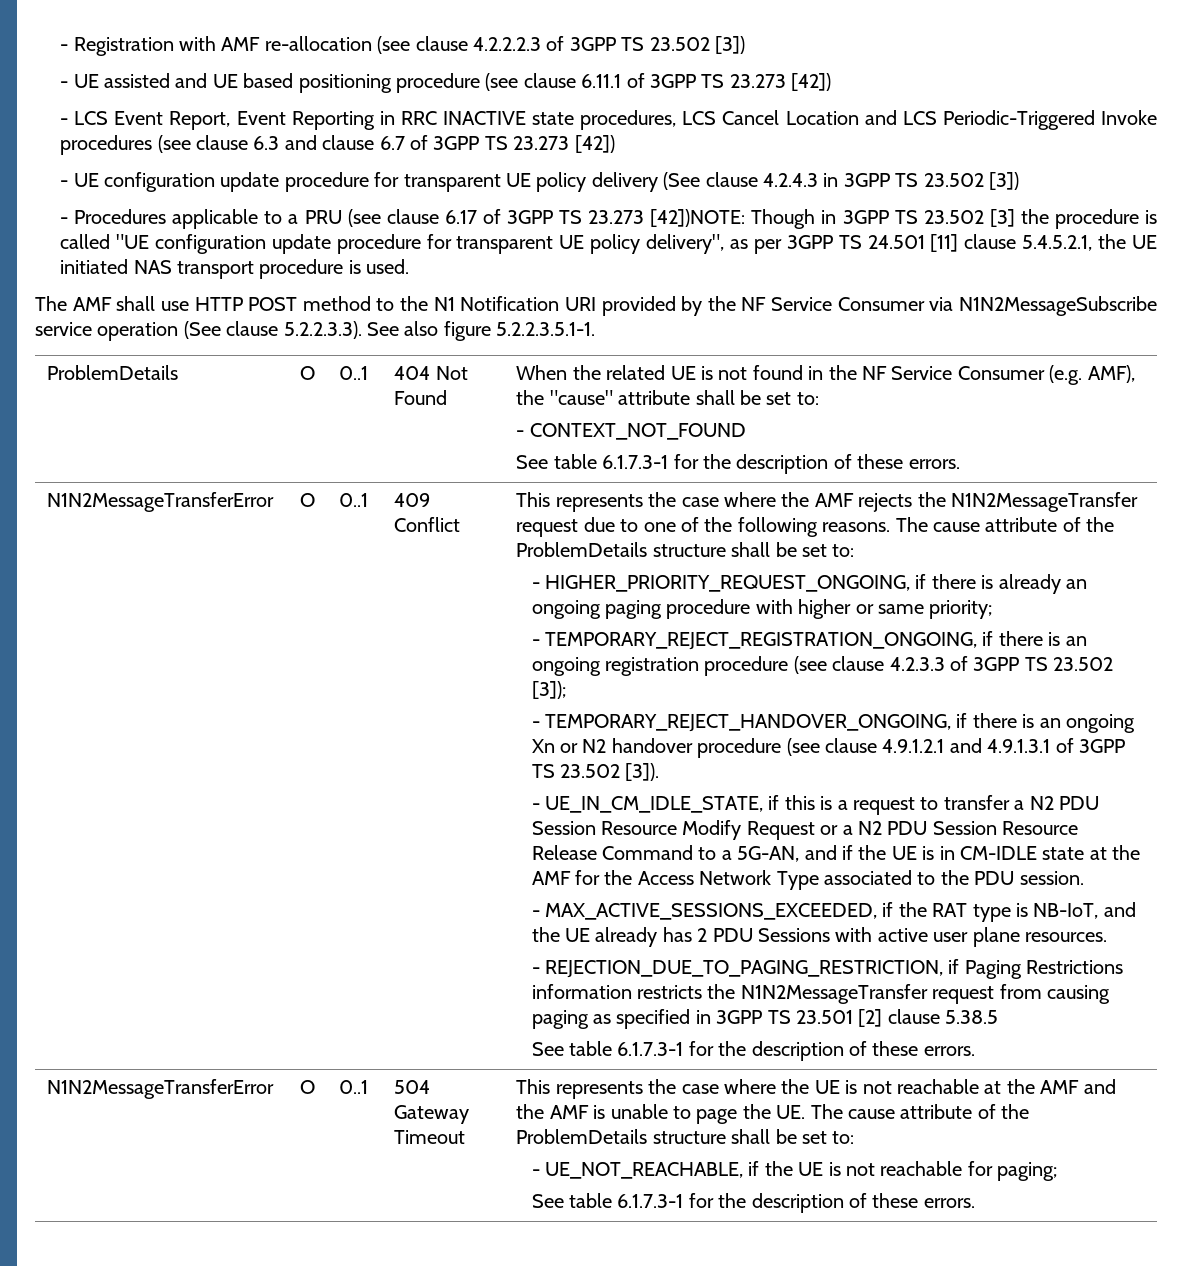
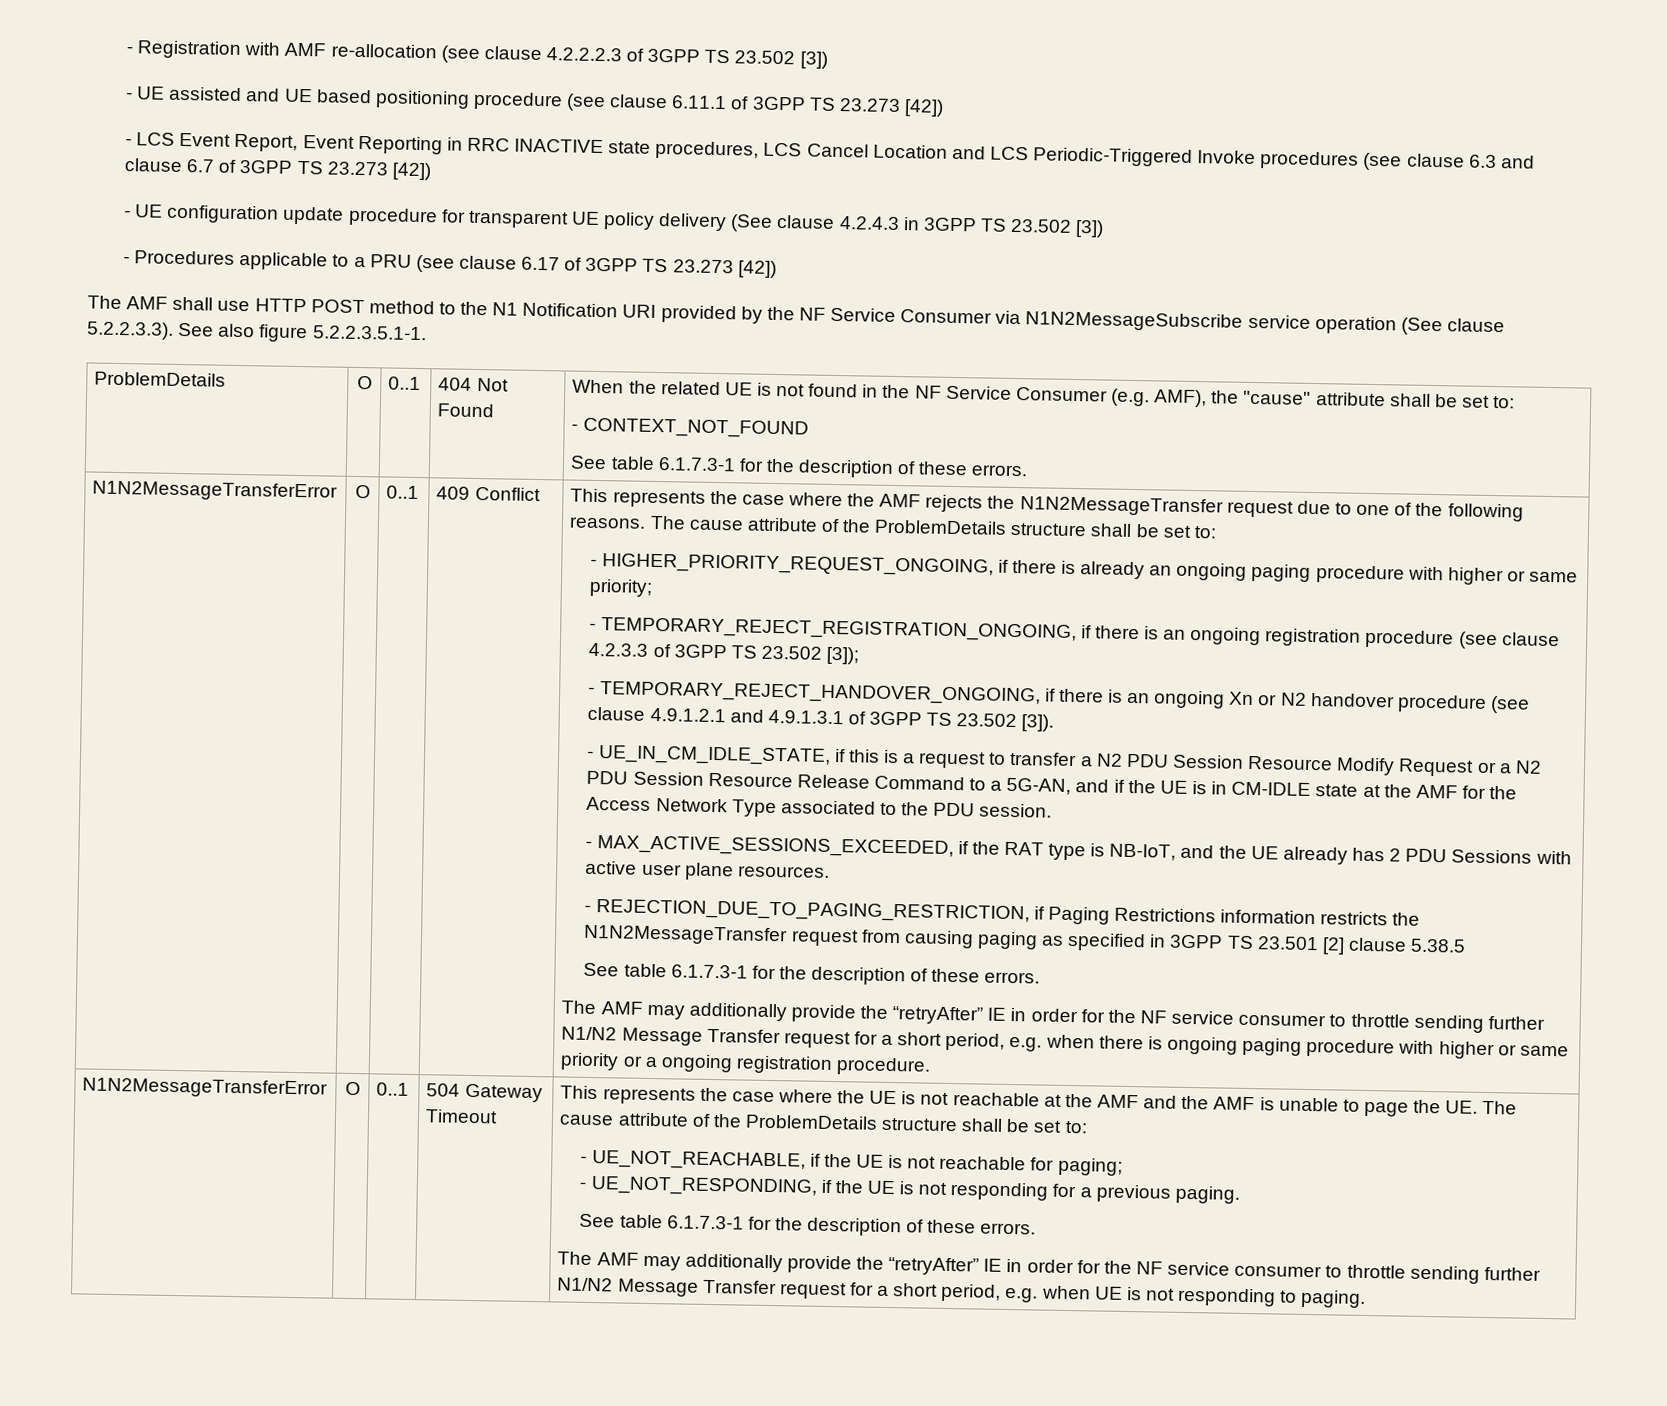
- - Procedures applicable to a PRU (see clause 6.17 of 3GPP TS 23.273 [42])NOTE: Though in 3GPP TS 23.502 [3] the procedure is called "UE configuration update procedure for transparent UE policy delivery", as per 3GPP TS 24.501 [11] clause 5.4.5.2.1, the UE initiated NAS transport procedure is used.
+ - Procedures applicable to a PRU (see clause 6.17 of 3GPP TS 23.273 [42])
+ The AMF may additionally provide the “retryAfter” IE in order for the NF service consumer to throttle sending further N1/N2 Message Transfer request for a short period, e.g. when there is ongoing paging procedure with higher or same priority or a ongoing registration procedure.
  - UE_NOT_REACHABLE, if the UE is not reachable for paging;
+ - UE_NOT_RESPONDING, if the UE is not responding for a previous paging.
  See table 6.1.7.3-1 for the description of these errors.
+ The AMF may additionally provide the “retryAfter” IE in order for the NF service consumer to throttle sending further N1/N2 Message Transfer request for a short period, e.g. when UE is not responding to paging.

